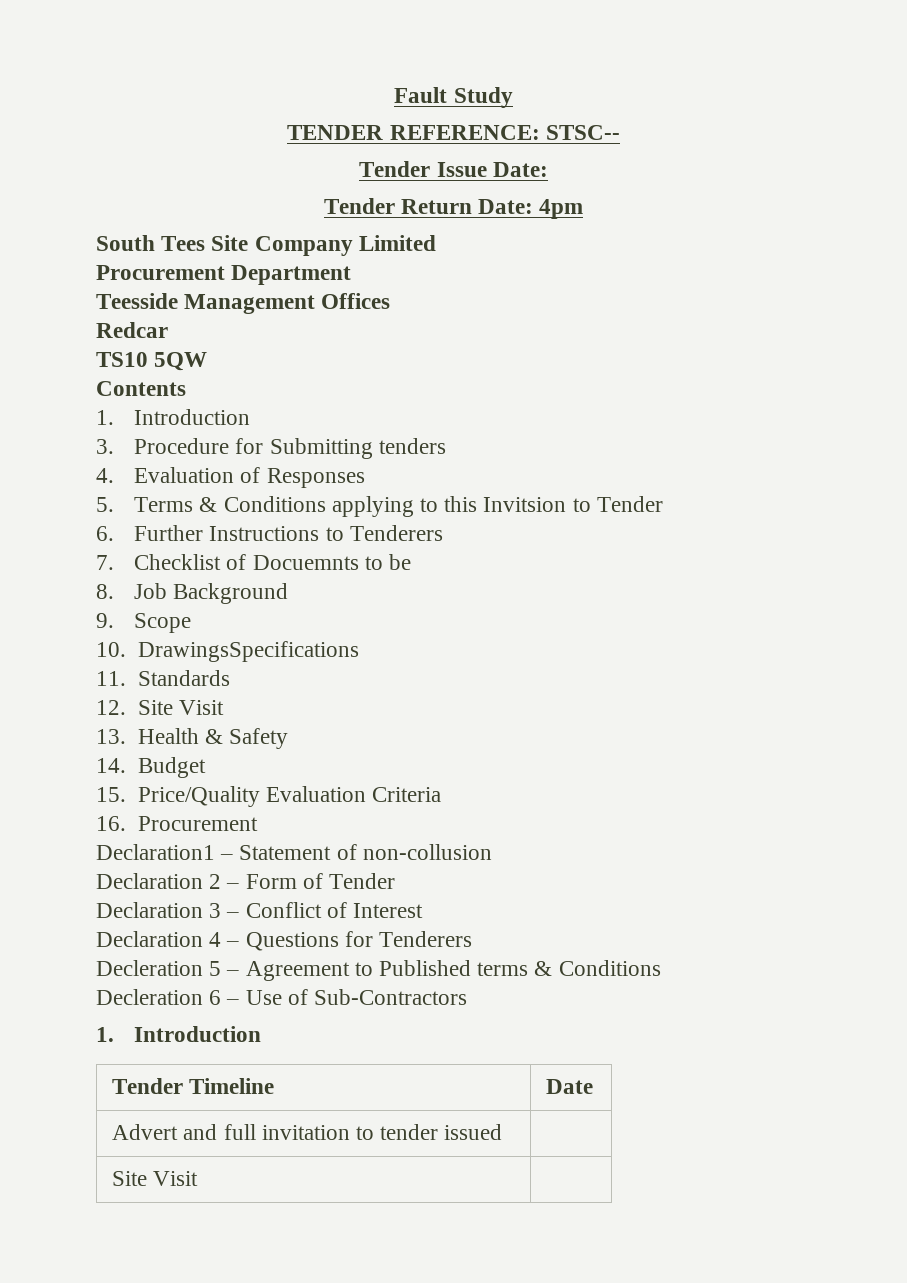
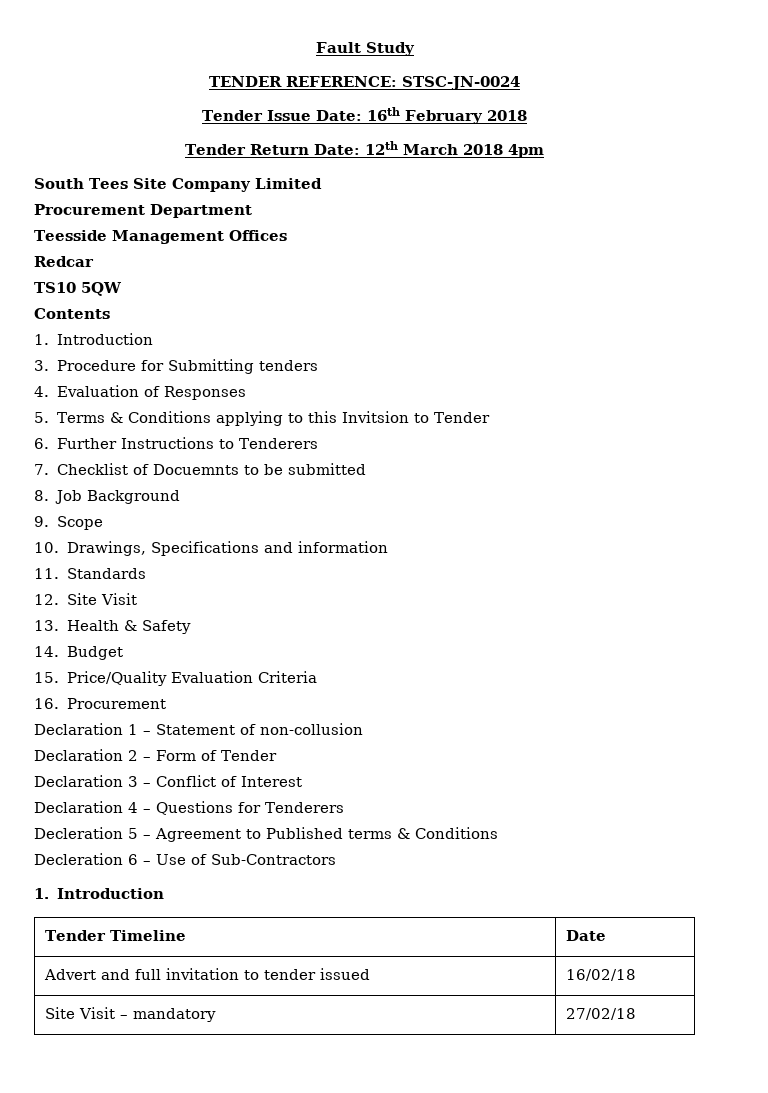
- TENDER REFERENCE: STSC--
+ TENDER REFERENCE: STSC-JN-0024
- Tender Issue Date:
+ Tender Issue Date: 16th February 2018
- Tender Return Date: 4pm
+ Tender Return Date: 12th March 2018 4pm
- 7. Checklist of Docuemnts to be
+ 7. Checklist of Docuemnts to be submitted
- 10. DrawingsSpecifications
+ 10. Drawings, Specifications and information
- Declaration1 – Statement of non-collusion
+ Declaration 1 – Statement of non-collusion
- Advert and full invitation to tender issued |
- Site Visit |
+ Advert and full invitation to tender issued | 16/02/18
+ Site Visit – mandatory | 27/02/18

